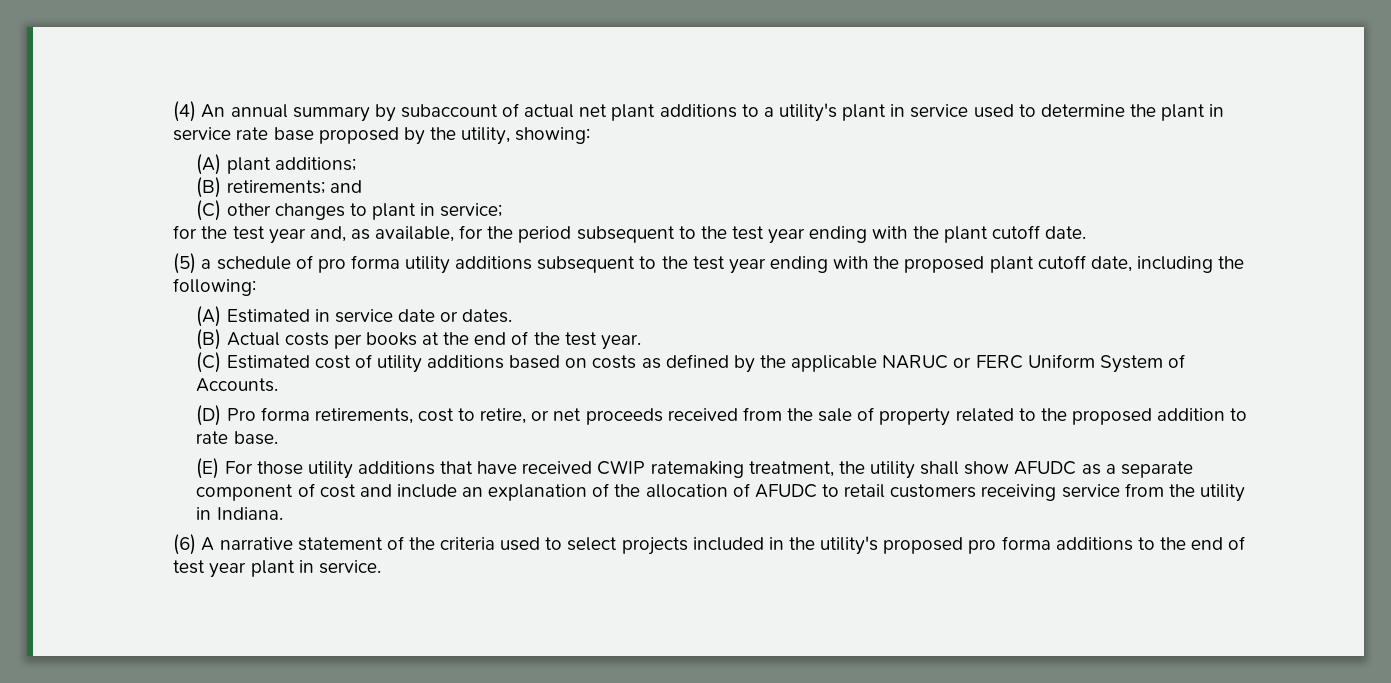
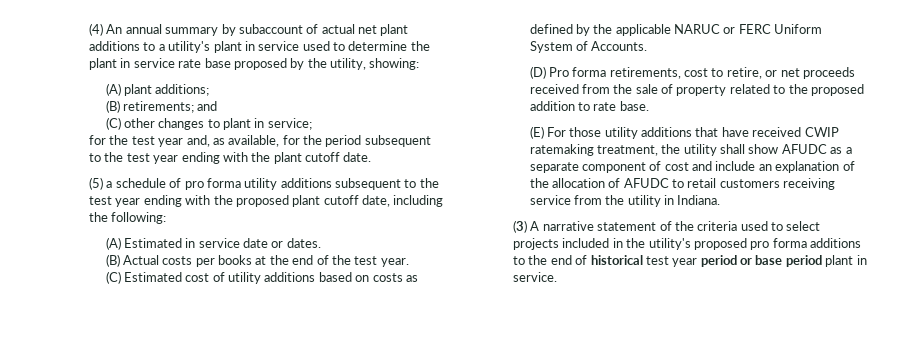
- (6) A narrative statement of the criteria used to select projects included in the utility's proposed pro forma additions to the end of test year plant in service.
+ (3) A narrative statement of the criteria used to select projects included in the utility's proposed pro forma additions to the end of historical test year period or base period plant in service.

